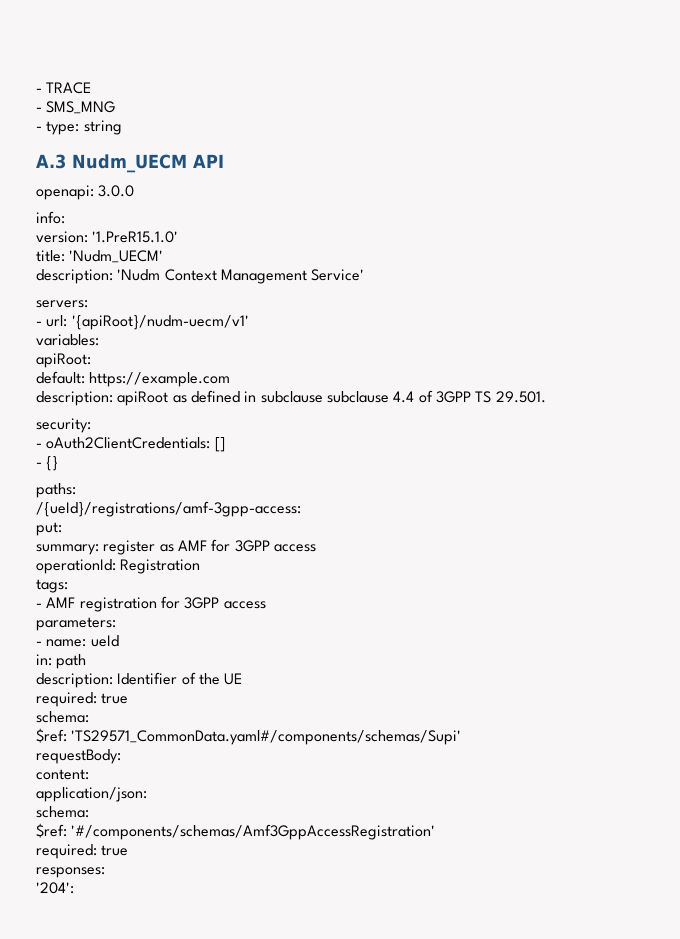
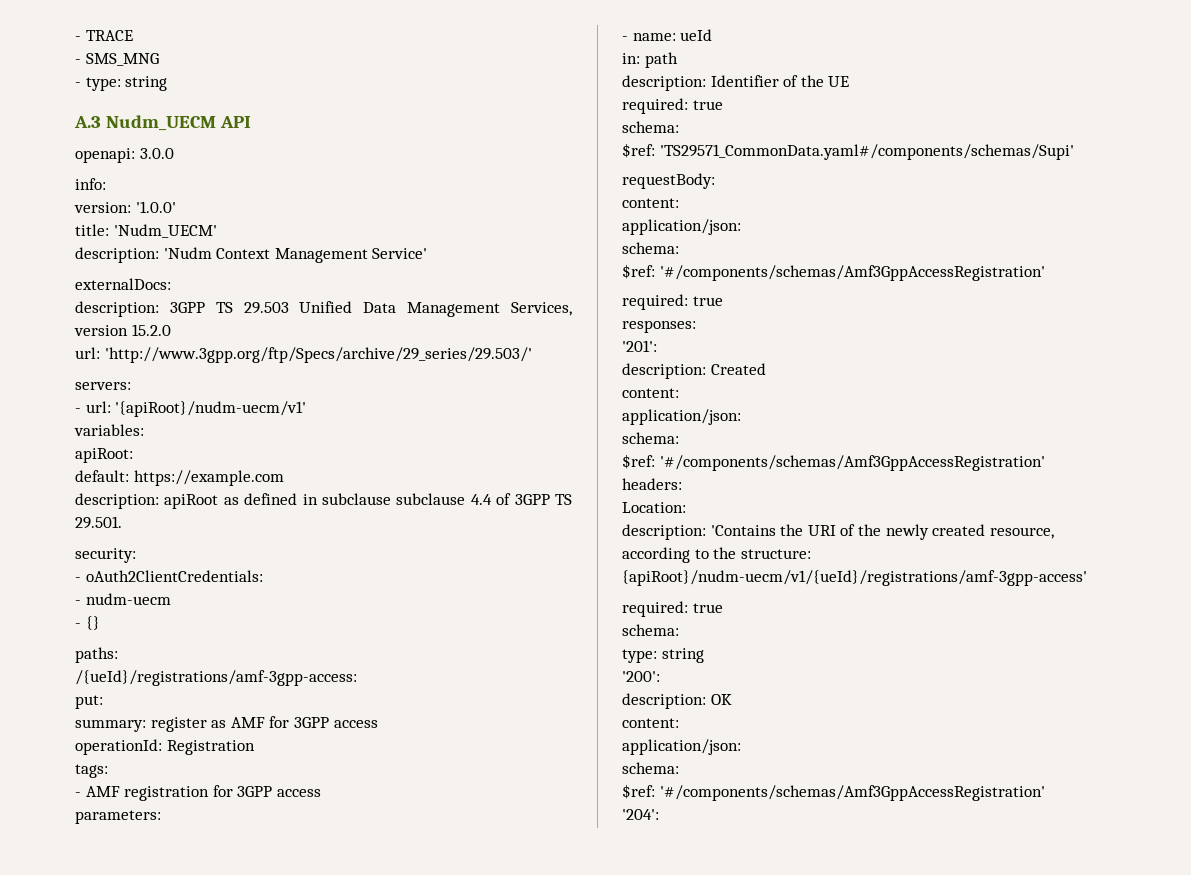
- version: '1.PreR15.1.0'
+ version: '1.0.0'
+ externalDocs:
+ description: 3GPP TS 29.503 Unified Data Management Services, version 15.2.0
+ url: 'http://www.3gpp.org/ftp/Specs/archive/29_series/29.503/'
- - oAuth2ClientCredentials: []
+ - oAuth2ClientCredentials:
+ - nudm-uecm
+ '201':
+ description: Created
+ content:
+ application/json:
+ schema:
+ $ref: '#/components/schemas/Amf3GppAccessRegistration'
+ headers:
+ Location:
+ description: 'Contains the URI of the newly created resource, according to the structure: {apiRoot}/nudm-uecm/v1/{ueId}/registrations/amf-3gpp-access'
+ required: true
+ schema:
+ type: string
+ '200':
+ description: OK
+ content:
+ application/json:
+ schema:
+ $ref: '#/components/schemas/Amf3GppAccessRegistration'

